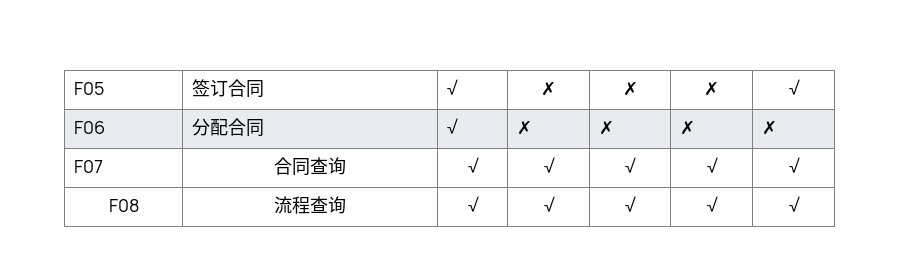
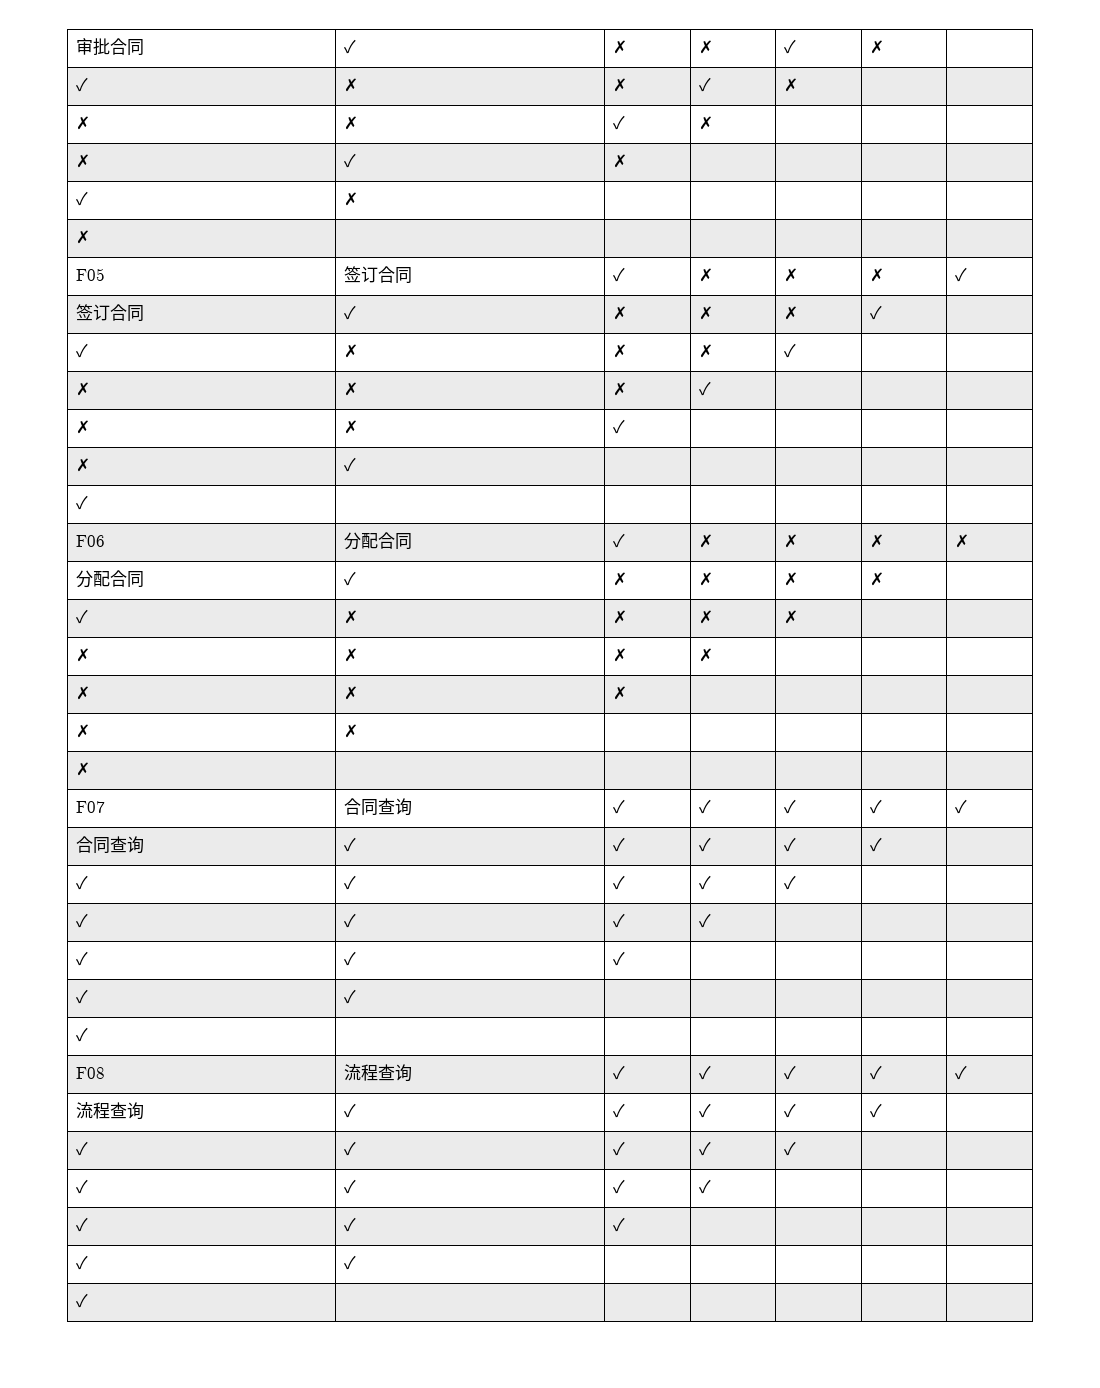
+ 审批合同 | ✓ | ✗ | ✗ | ✓ | ✗ |
+ ✓ | ✗ | ✗ | ✓ | ✗ | |
+ ✗ | ✗ | ✓ | ✗ | | |
+ ✗ | ✓ | ✗ | | | |
+ ✓ | ✗ | | | | |
+ ✗ | | | | | |
- F05 | 签订合同 | √ | ✗ | ✗ | ✗ | √
+ F05 | 签订合同 | ✓ | ✗ | ✗ | ✗ | ✓
+ 签订合同 | ✓ | ✗ | ✗ | ✗ | ✓ |
+ ✓ | ✗ | ✗ | ✗ | ✓ | |
+ ✗ | ✗ | ✗ | ✓ | | |
+ ✗ | ✗ | ✓ | | | |
+ ✗ | ✓ | | | | |
+ ✓ | | | | | |
- F06 | 分配合同 | √ | ✗ | ✗ | ✗ | ✗
+ F06 | 分配合同 | ✓ | ✗ | ✗ | ✗ | ✗
- F07 | 合同查询 | √ | √ | √ | √ | √
- F08 | 流程查询 | √ | √ | √ | √ | √
+ 分配合同 | ✓ | ✗ | ✗ | ✗ | ✗ |
+ ✓ | ✗ | ✗ | ✗ | ✗ | |
+ ✗ | ✗ | ✗ | ✗ | | |
+ ✗ | ✗ | ✗ | | | |
+ ✗ | ✗ | | | | |
+ ✗ | | | | | |
+ F07 | 合同查询 | ✓ | ✓ | ✓ | ✓ | ✓
+ 合同查询 | ✓ | ✓ | ✓ | ✓ | ✓ |
+ ✓ | ✓ | ✓ | ✓ | ✓ | |
+ ✓ | ✓ | ✓ | ✓ | | |
+ ✓ | ✓ | ✓ | | | |
+ ✓ | ✓ | | | | |
+ ✓ | | | | | |
+ F08 | 流程查询 | ✓ | ✓ | ✓ | ✓ | ✓
+ 流程查询 | ✓ | ✓ | ✓ | ✓ | ✓ |
+ ✓ | ✓ | ✓ | ✓ | ✓ | |
+ ✓ | ✓ | ✓ | ✓ | | |
+ ✓ | ✓ | ✓ | | | |
+ ✓ | ✓ | | | | |
+ ✓ | | | | | |

